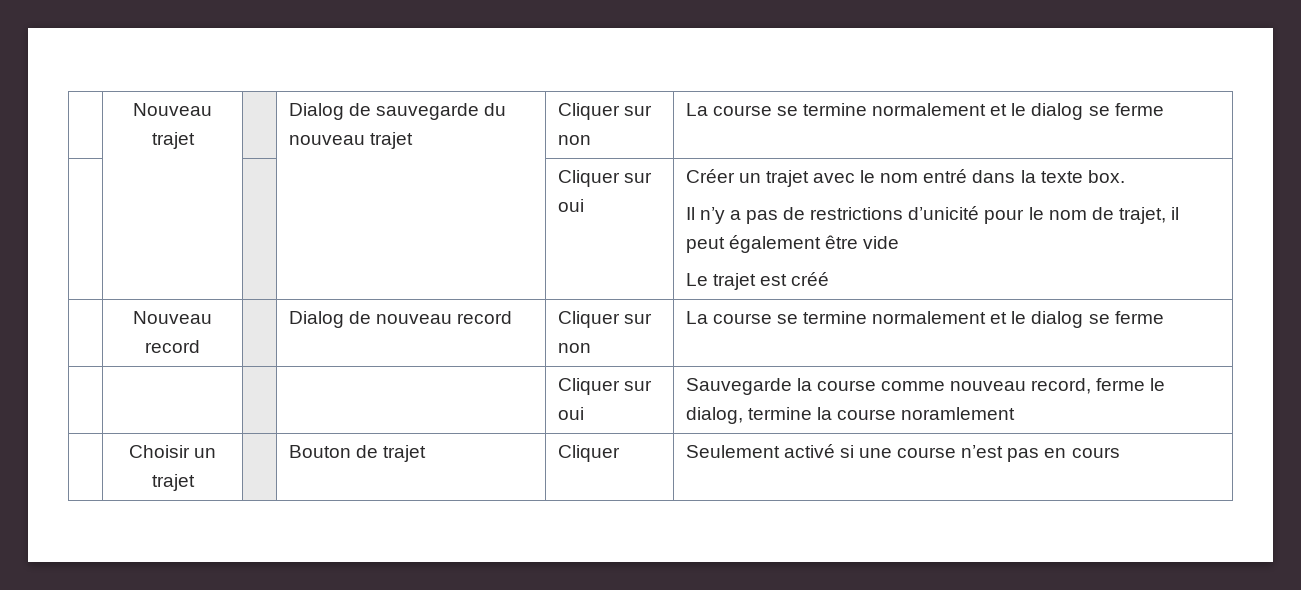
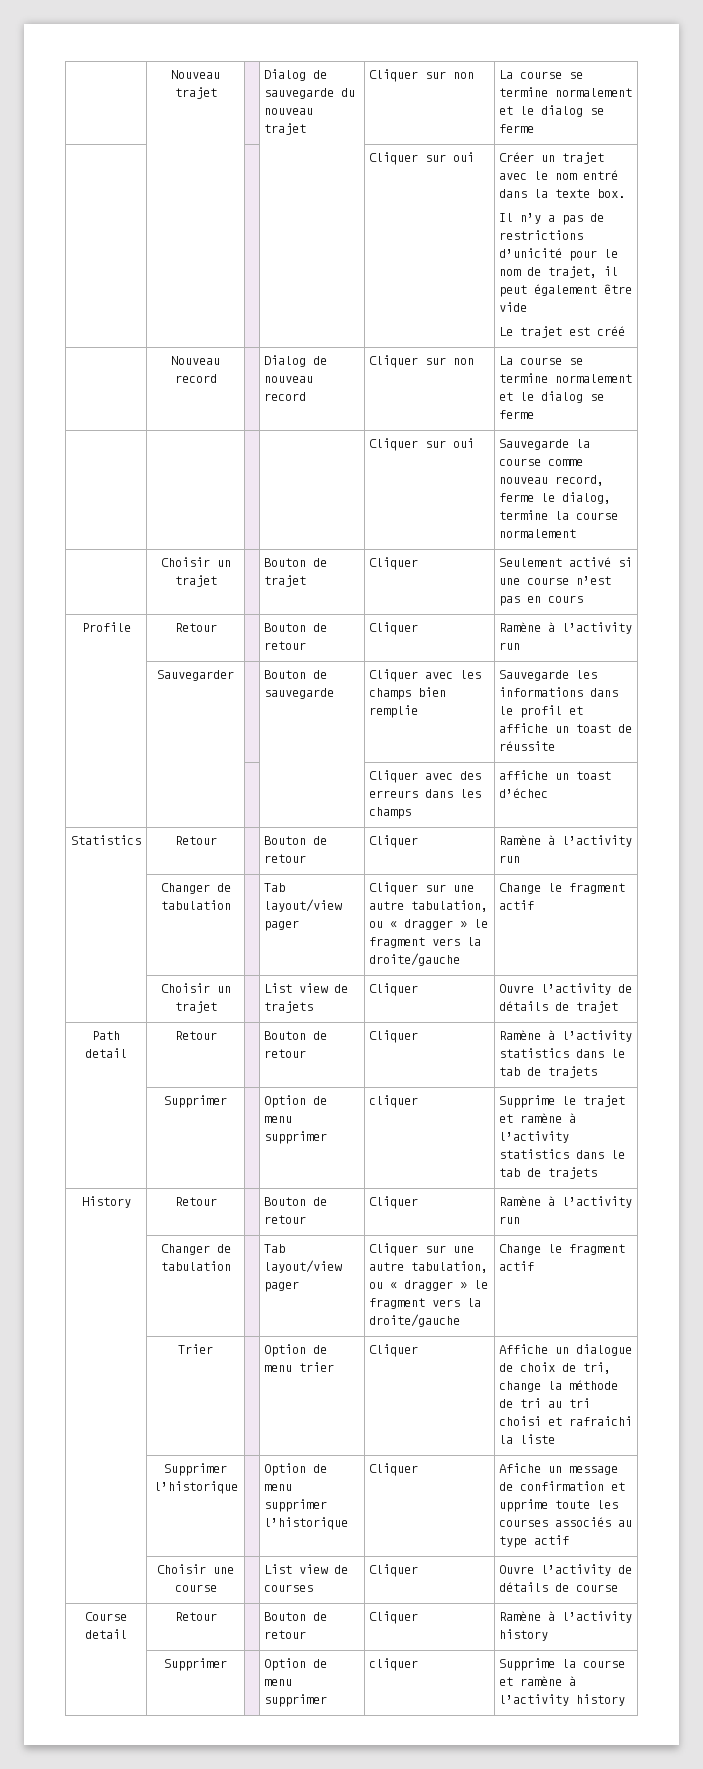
- | | | | Cliquer sur oui | Sauvegarde la course comme nouveau record, ferme le dialog, termine la course noramlement
+ | | | | Cliquer sur oui | Sauvegarde la course comme nouveau record, ferme le dialog, termine la course normalement
+ Profile | Retour | | Bouton de retour | Cliquer | Ramène à l’activity run
+ | Sauvegarder | | Bouton de sauvegarde | Cliquer avec les champs bien remplie | Sauvegarde les informations dans le profil et affiche un toast de réussite
+ | | | | Cliquer avec des erreurs dans les champs | affiche un toast d’échec
+ Statistics | Retour | | Bouton de retour | Cliquer | Ramène à l’activity run
+ | Changer de tabulation | | Tab layout/view pager | Cliquer sur une autre tabulation, ou « dragger » le fragment vers la droite/gauche | Change le fragment actif
+ | Choisir un trajet | | List view de trajets | Cliquer | Ouvre l’activity de détails de trajet
+ Path detail | Retour | | Bouton de retour | Cliquer | Ramène à l’activity statistics dans le tab de trajets
+ | Supprimer | | Option de menu supprimer | cliquer | Supprime le trajet et ramène à l’activity statistics dans le tab de trajets
+ History | Retour | | Bouton de retour | Cliquer | Ramène à l’activity run
+ | Changer de tabulation | | Tab layout/view pager | Cliquer sur une autre tabulation, ou « dragger » le fragment vers la droite/gauche | Change le fragment actif
+ | Trier | | Option de menu trier | Cliquer | Affiche un dialogue de choix de tri, change la méthode de tri au tri choisi et rafraichi la liste
+ | Supprimer l’historique | | Option de menu supprimer l’historique | Cliquer | Afiche un message de confirmation et upprime toute les courses associés au type actif
+ | Choisir une course | | List view de courses | Cliquer | Ouvre l’activity de détails de course
+ Course detail | Retour | | Bouton de retour | Cliquer | Ramène à l’activity history
+ | Supprimer | | Option de menu supprimer | cliquer | Supprime la course et ramène à l’activity history

